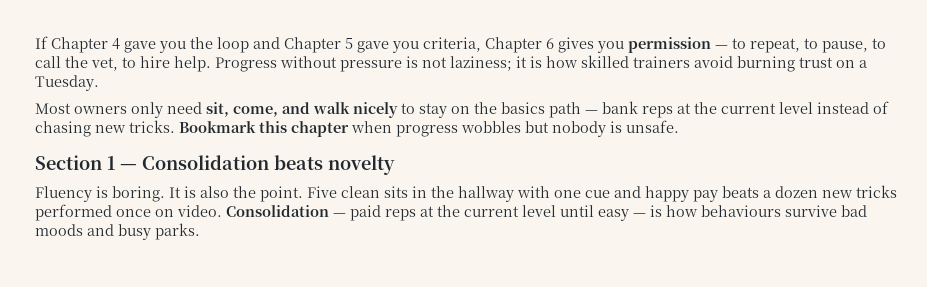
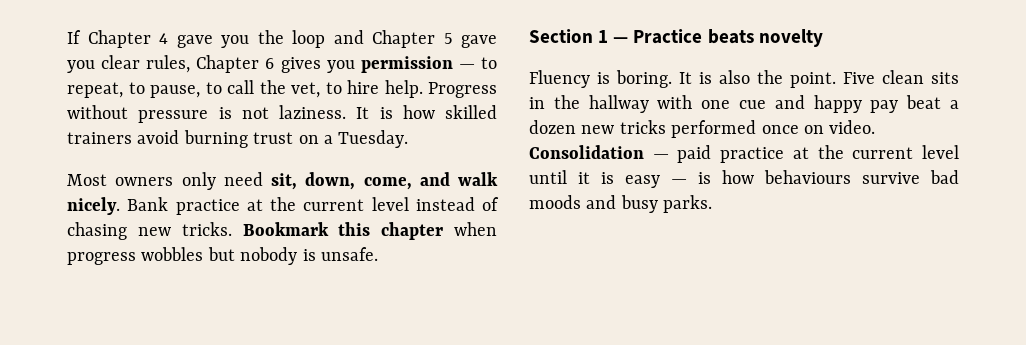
- If Chapter 4 gave you the loop and Chapter 5 gave you criteria, Chapter 6 gives you permission — to repeat, to pause, to call the vet, to hire help.
+ If Chapter 4 gave you the loop and Chapter 5 gave you clear rules, Chapter 6 gives you permission — to repeat, to pause, to call the vet, to hire help.
- Progress without pressure is not laziness; it is how skilled trainers avoid burning trust on a Tuesday.
+ Progress without pressure is not laziness. It is how skilled trainers avoid burning trust on a Tuesday.
- Most owners only need sit, come, and walk nicely to stay on the basics path — bank reps at the current level instead of chasing new tricks.
+ Most owners only need sit, down, come, and walk nicely. Bank practice at the current level instead of chasing new tricks.
- Section 1 — Consolidation beats novelty
+ Section 1 — Practice beats novelty
- Five clean sits in the hallway with one cue and happy pay beats a dozen new tricks performed once on video.
+ Five clean sits in the hallway with one cue and happy pay beat a dozen new tricks performed once on video.
- Consolidation — paid reps at the current level until easy — is how behaviours survive bad moods and busy parks.
+ Consolidation — paid practice at the current level until it is easy — is how behaviours survive bad moods and busy parks.

